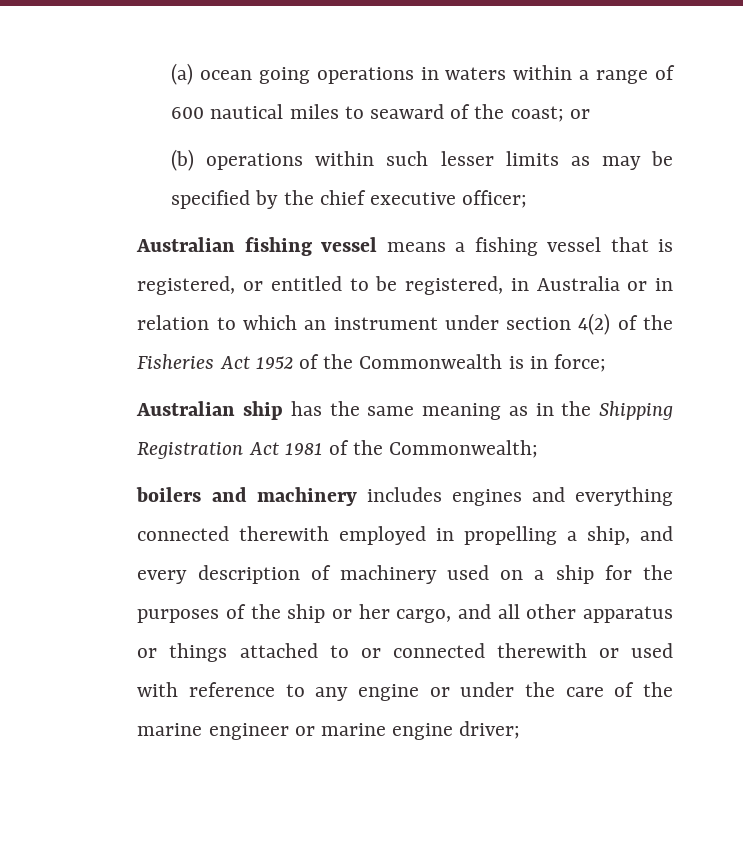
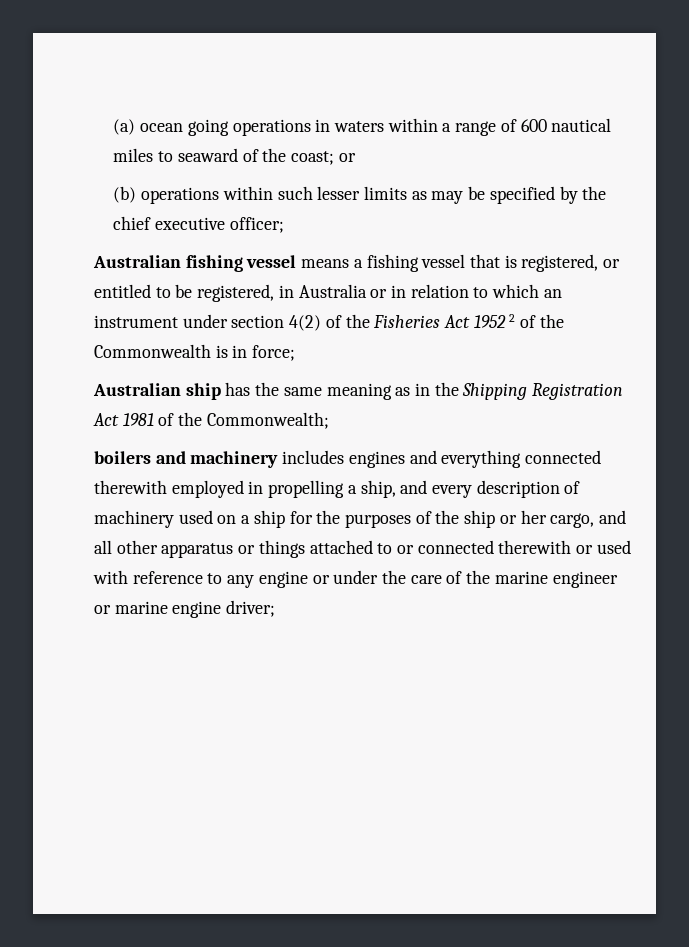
- Australian fishing vessel means a fishing vessel that is registered, or entitled to be registered, in Australia or in relation to which an instrument under section 4(2) of the Fisheries Act 1952 of the Commonwealth is in force;
+ Australian fishing vessel means a fishing vessel that is registered, or entitled to be registered, in Australia or in relation to which an instrument under section 4(2) of the Fisheries Act 1952 2 of the Commonwealth is in force;

